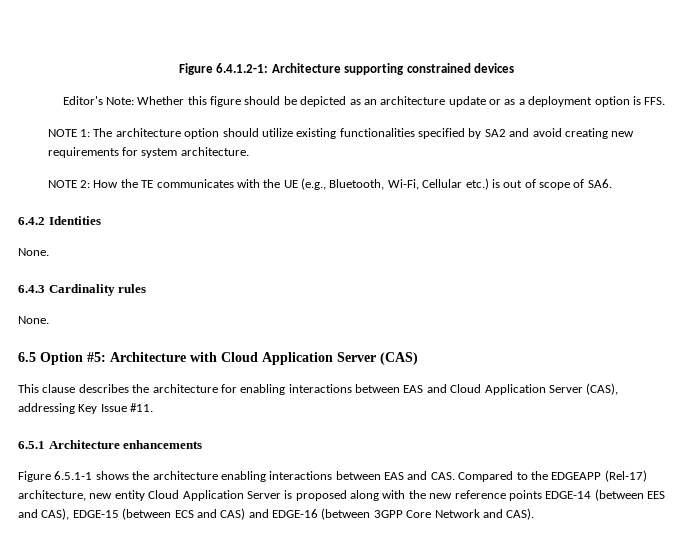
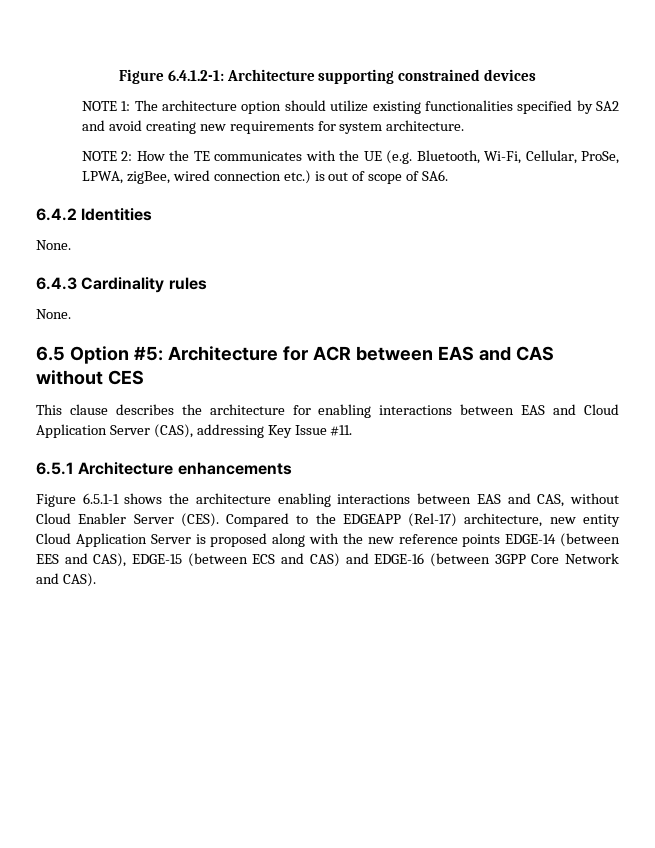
- Editor's Note: Whether this figure should be depicted as an architecture update or as a deployment option is FFS.
- NOTE 2: How the TE communicates with the UE (e.g., Bluetooth, Wi-Fi, Cellular etc.) is out of scope of SA6.
+ NOTE 2: How the TE communicates with the UE (e.g. Bluetooth, Wi-Fi, Cellular, ProSe, LPWA, zigBee, wired connection etc.) is out of scope of SA6.
- 6.5 Option #5: Architecture with Cloud Application Server (CAS)
+ 6.5 Option #5: Architecture for ACR between EAS and CAS without CES
- Figure 6.5.1-1 shows the architecture enabling interactions between EAS and CAS. Compared to the EDGEAPP (Rel-17) architecture, new entity Cloud Application Server is proposed along with the new reference points EDGE-14 (between EES and CAS), EDGE-15 (between ECS and CAS) and EDGE-16 (between 3GPP Core Network and CAS).
+ Figure 6.5.1-1 shows the architecture enabling interactions between EAS and CAS, without Cloud Enabler Server (CES). Compared to the EDGEAPP (Rel-17) architecture, new entity Cloud Application Server is proposed along with the new reference points EDGE-14 (between EES and CAS), EDGE-15 (between ECS and CAS) and EDGE-16 (between 3GPP Core Network and CAS).

